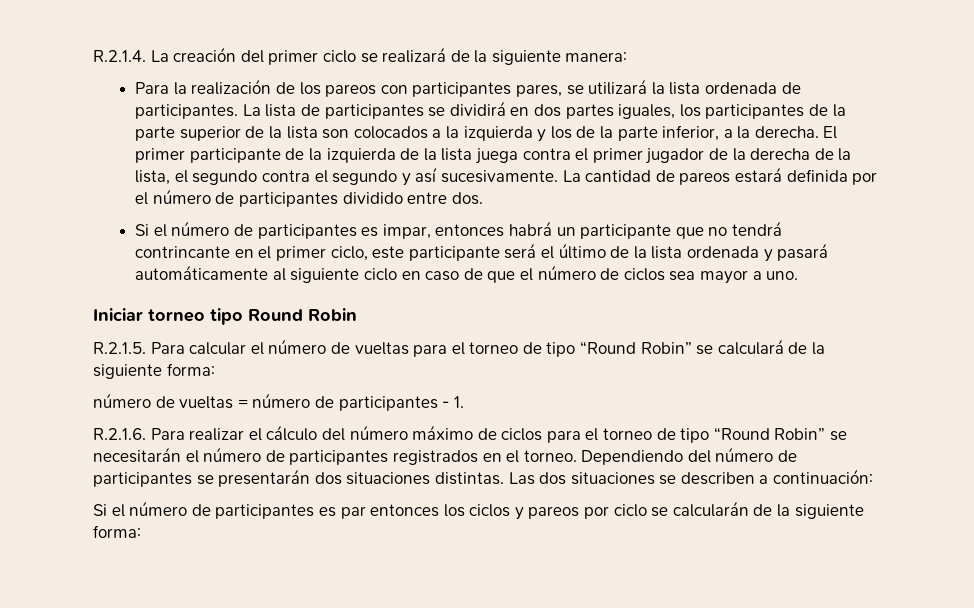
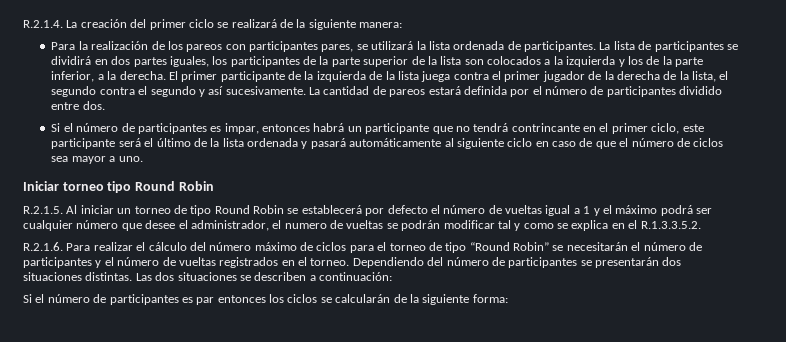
- R.2.1.5. Para calcular el número de vueltas para el torneo de tipo “Round Robin” se calculará de la siguiente forma:
- número de vueltas = número de participantes - 1.
+ R.2.1.5. Al iniciar un torneo de tipo Round Robin se establecerá por defecto el número de vueltas igual a 1 y el máximo podrá ser cualquier número que desee el administrador, el numero de vueltas se podrán modificar tal y como se explica en el R.1.3.3.5.2.
- R.2.1.6. Para realizar el cálculo del número máximo de ciclos para el torneo de tipo “Round Robin” se necesitarán el número de participantes registrados en el torneo.
+ R.2.1.6. Para realizar el cálculo del número máximo de ciclos para el torneo de tipo “Round Robin” se necesitarán el número de participantes y el número de vueltas registrados en el torneo.
- Si el número de participantes es par entonces los ciclos y pareos por ciclo se calcularán de la siguiente forma:
+ Si el número de participantes es par entonces los ciclos se calcularán de la siguiente forma:

